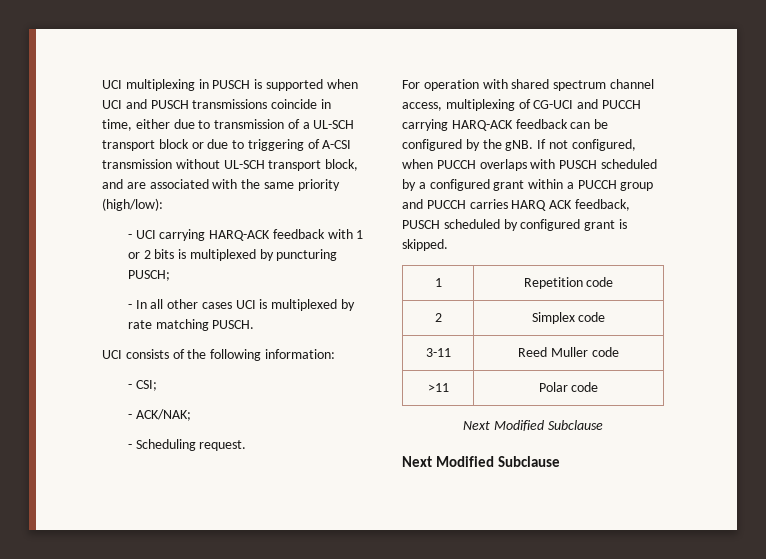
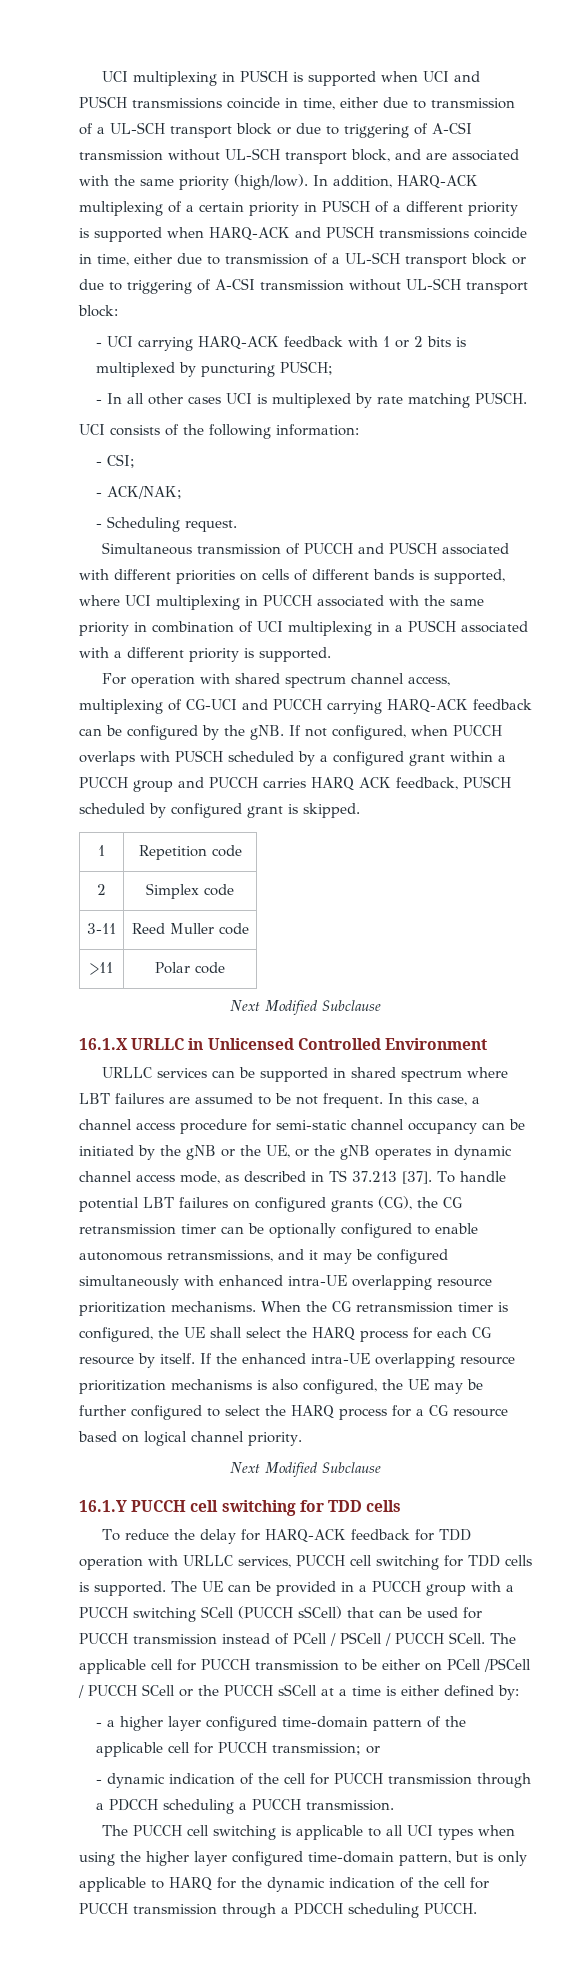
- UCI multiplexing in PUSCH is supported when UCI and PUSCH transmissions coincide in time, either due to transmission of a UL-SCH transport block or due to triggering of A-CSI transmission without UL-SCH transport block, and are associated with the same priority (high/low):
+ UCI multiplexing in PUSCH is supported when UCI and PUSCH transmissions coincide in time, either due to transmission of a UL-SCH transport block or due to triggering of A-CSI transmission without UL-SCH transport block, and are associated with the same priority (high/low). In addition, HARQ-ACK multiplexing of a certain priority in PUSCH of a different priority is supported when HARQ-ACK and PUSCH transmissions coincide in time, either due to transmission of a UL-SCH transport block or due to triggering of A-CSI transmission without UL-SCH transport block:
+ Simultaneous transmission of PUCCH and PUSCH associated with different priorities on cells of different bands is supported, where UCI multiplexing in PUCCH associated with the same priority in combination of UCI multiplexing in a PUSCH associated with a different priority is supported.
  >11 | Polar code
  Next Modified Subclause
+ 16.1.X URLLC in Unlicensed Controlled Environment
+ URLLC services can be supported in shared spectrum where LBT failures are assumed to be not frequent. In this case, a channel access procedure for semi-static channel occupancy can be initiated by the gNB or the UE, or the gNB operates in dynamic channel access mode, as described in TS 37.213 [37]. To handle potential LBT failures on configured grants (CG), the CG retransmission timer can be optionally configured to enable autonomous retransmissions, and it may be configured simultaneously with enhanced intra-UE overlapping resource prioritization mechanisms. When the CG retransmission timer is configured, the UE shall select the HARQ process for each CG resource by itself. If the enhanced intra-UE overlapping resource prioritization mechanisms is also configured, the UE may be further configured to select the HARQ process for a CG resource based on logical channel priority.
  Next Modified Subclause
+ 16.1.Y PUCCH cell switching for TDD cells
+ To reduce the delay for HARQ-ACK feedback for TDD operation with URLLC services, PUCCH cell switching for TDD cells is supported. The UE can be provided in a PUCCH group with a PUCCH switching SCell (PUCCH sSCell) that can be used for PUCCH transmission instead of PCell / PSCell / PUCCH SCell. The applicable cell for PUCCH transmission to be either on PCell /PSCell / PUCCH SCell or the PUCCH sSCell at a time is either defined by:
+ - a higher layer configured time-domain pattern of the applicable cell for PUCCH transmission; or
+ - dynamic indication of the cell for PUCCH transmission through a PDCCH scheduling a PUCCH transmission.
+ The PUCCH cell switching is applicable to all UCI types when using the higher layer configured time-domain pattern, but is only applicable to HARQ for the dynamic indication of the cell for PUCCH transmission through a PDCCH scheduling PUCCH.

